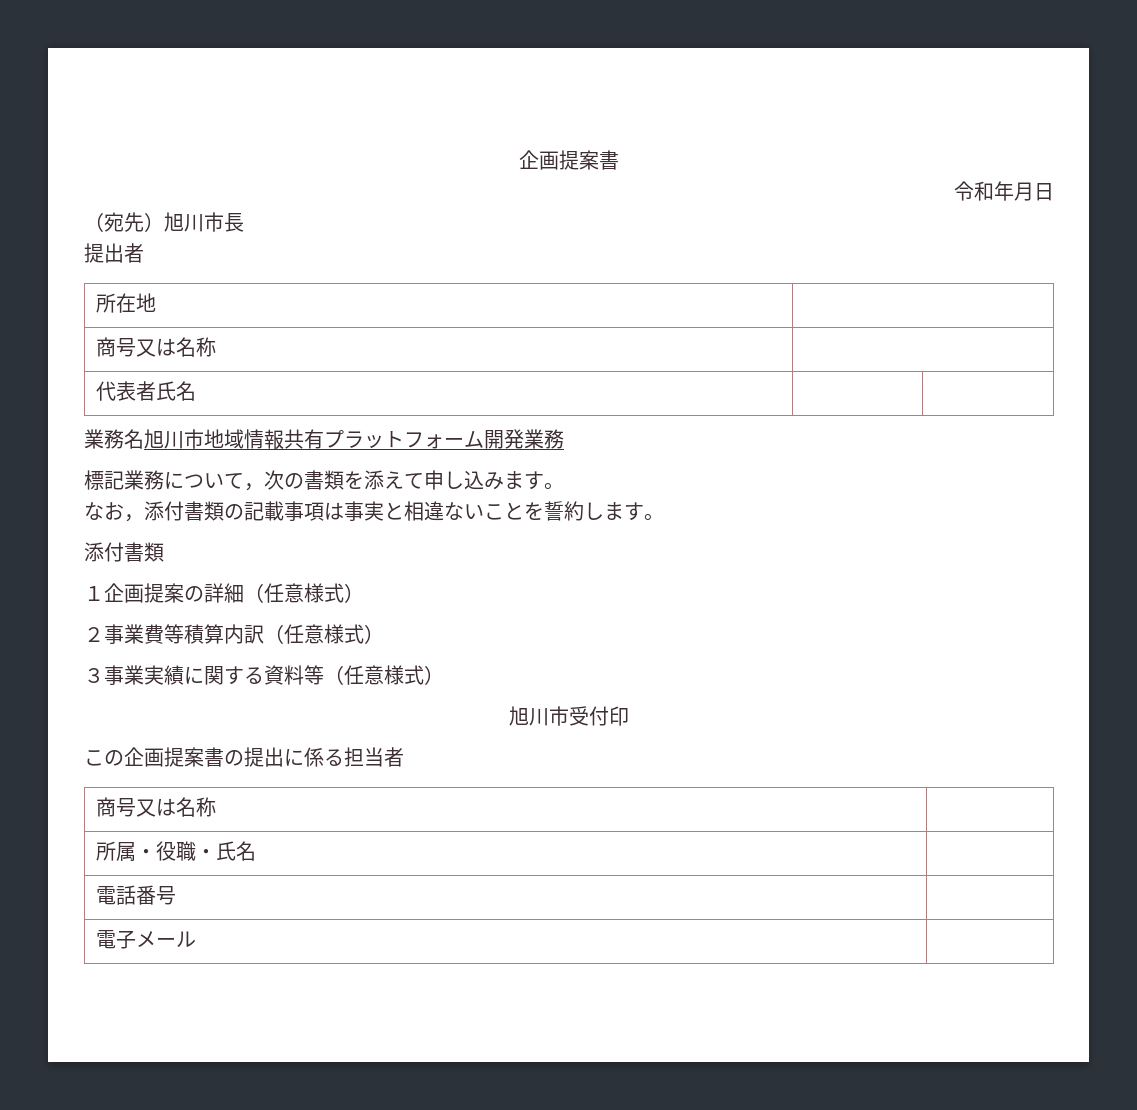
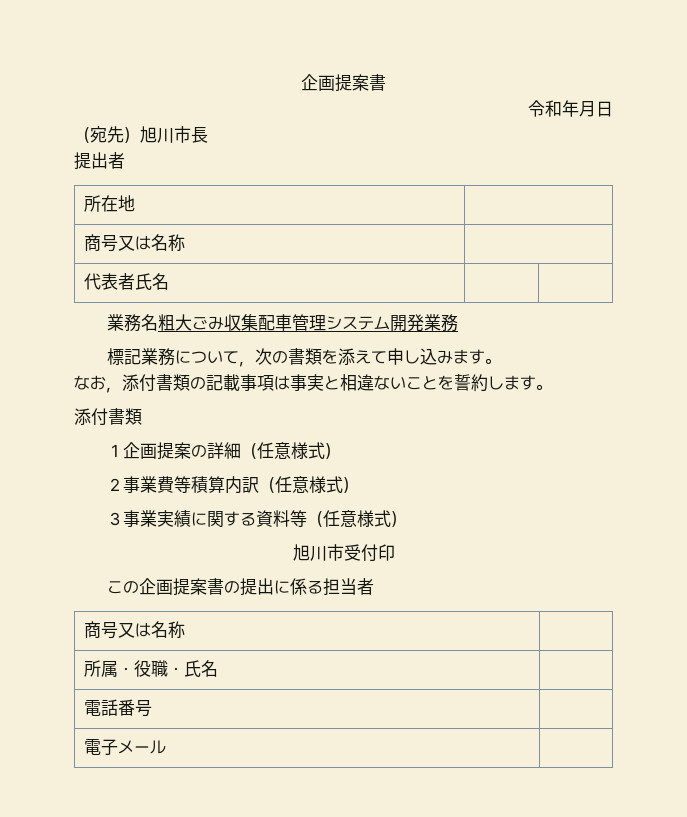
- 業務名旭川市地域情報共有プラットフォーム開発業務
+ 業務名粗大ごみ収集配車管理システム開発業務

